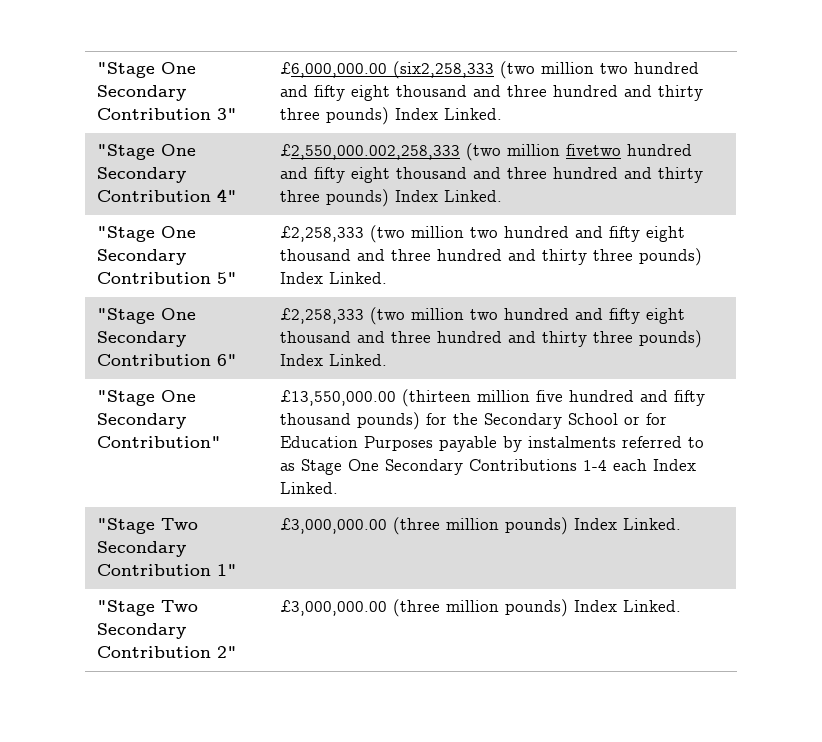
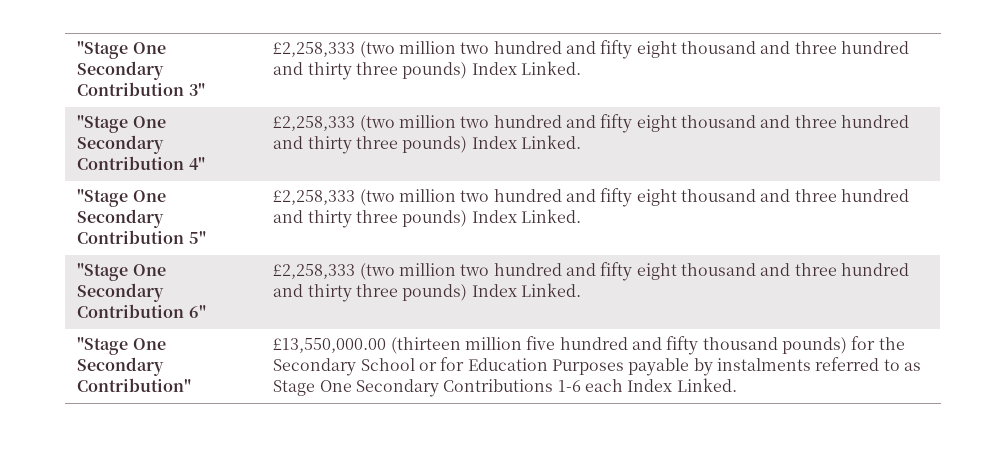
- "Stage One Secondary Contribution 3" | £6,000,000.00 (six2,258,333 (two million two hundred and fifty eight thousand and three hundred and thirty three pounds) Index Linked.
+ "Stage One Secondary Contribution 3" | £2,258,333 (two million two hundred and fifty eight thousand and three hundred and thirty three pounds) Index Linked.
- "Stage One Secondary Contribution 4" | £2,550,000.002,258,333 (two million fivetwo hundred and fifty eight thousand and three hundred and thirty three pounds) Index Linked.
+ "Stage One Secondary Contribution 4" | £2,258,333 (two million two hundred and fifty eight thousand and three hundred and thirty three pounds) Index Linked.
- "Stage One Secondary Contribution" | £13,550,000.00 (thirteen million five hundred and fifty thousand pounds) for the Secondary School or for Education Purposes payable by instalments referred to as Stage One Secondary Contributions 1-4 each Index Linked.
+ "Stage One Secondary Contribution" | £13,550,000.00 (thirteen million five hundred and fifty thousand pounds) for the Secondary School or for Education Purposes payable by instalments referred to as Stage One Secondary Contributions 1-6 each Index Linked.
- "Stage Two Secondary Contribution 1" | £3,000,000.00 (three million pounds) Index Linked.
- "Stage Two Secondary Contribution 2" | £3,000,000.00 (three million pounds) Index Linked.

